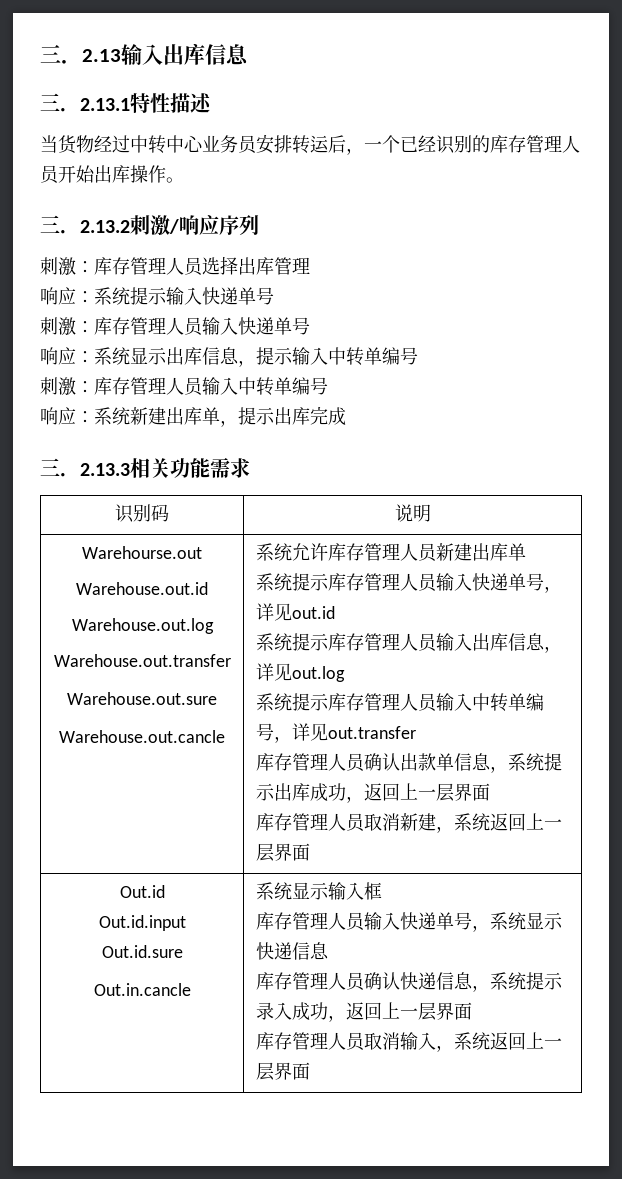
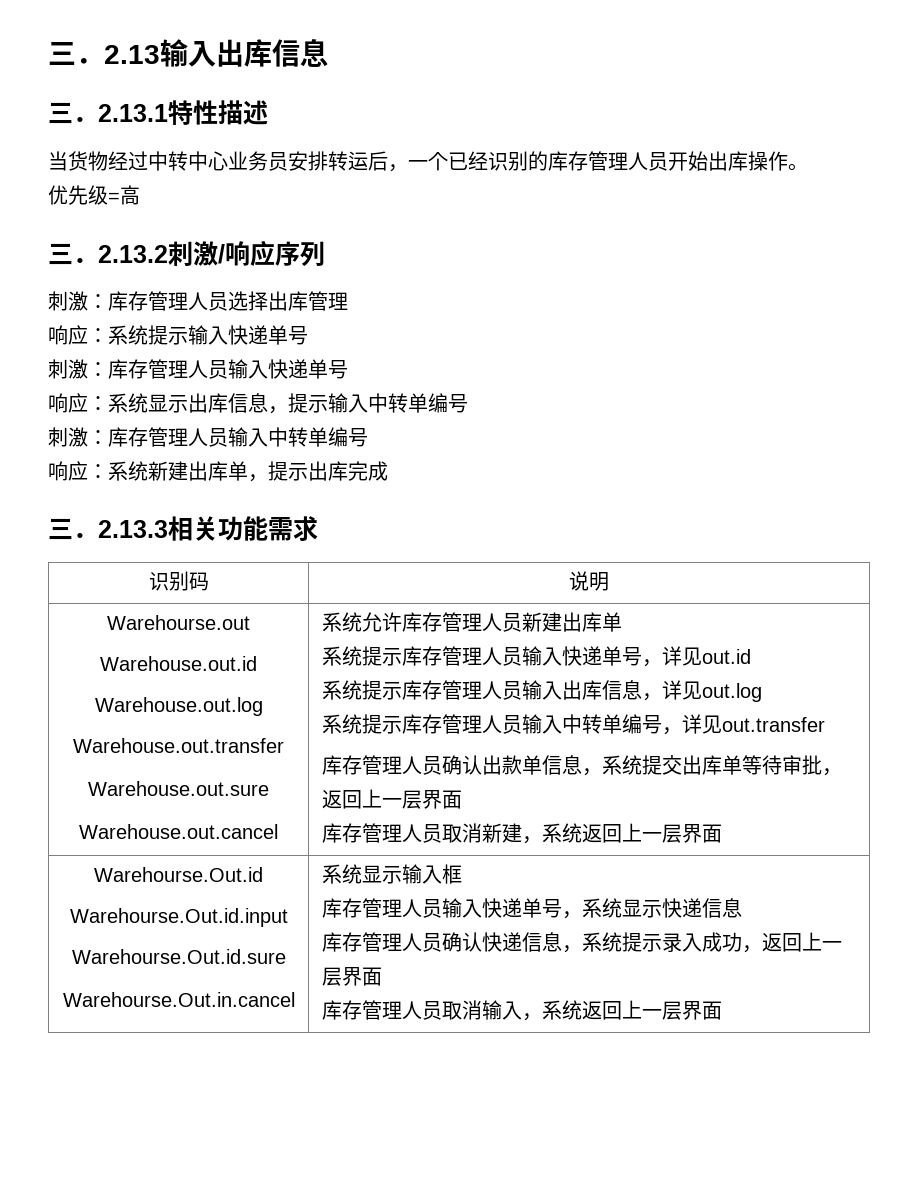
+ 优先级=高
- Warehouse.out.cancle
+ Warehouse.out.cancel
- 库存管理人员确认出款单信息，系统提示出库成功，返回上一层界面
+ 库存管理人员确认出款单信息，系统提交出库单等待审批，返回上一层界面
- Out.id
- Out.id.input
- Out.id.sure
- Out.in.cancle
+ Warehourse.Out.id
+ Warehourse.Out.id.input
+ Warehourse.Out.id.sure
+ Warehourse.Out.in.cancel

